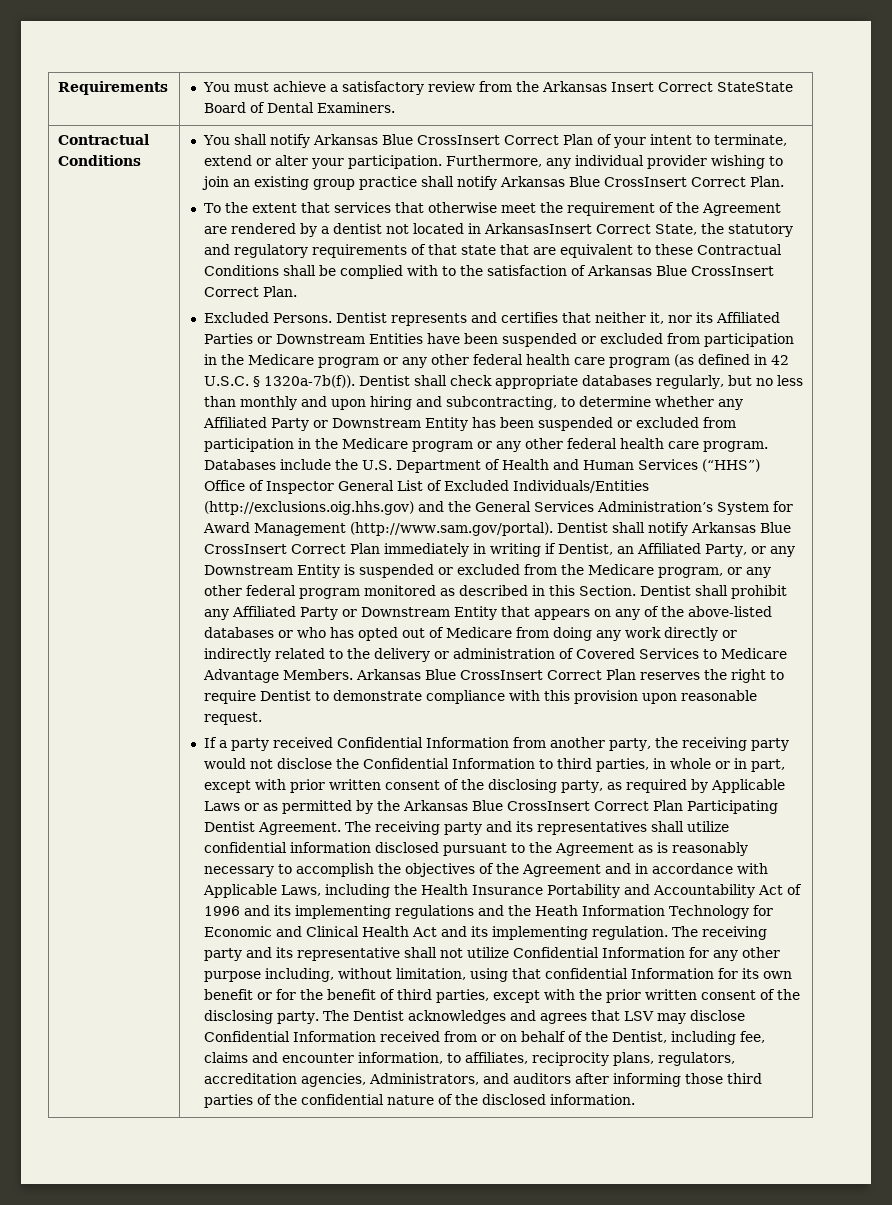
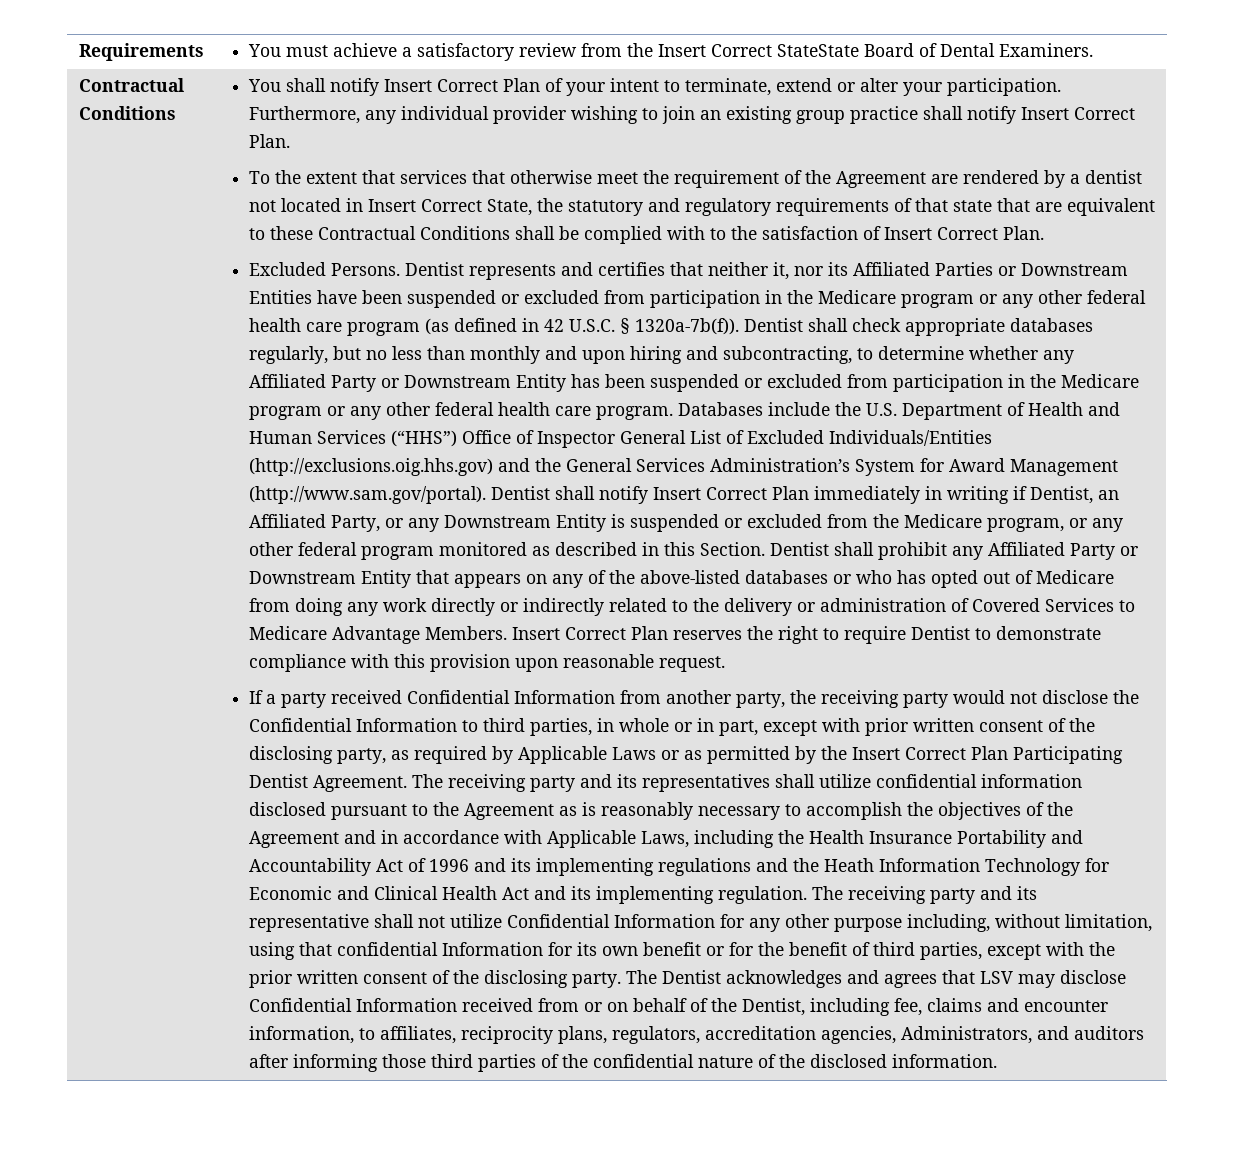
- Requirements | You must achieve a satisfactory review from the Arkansas Insert Correct StateState Board of Dental Examiners.
+ Requirements | You must achieve a satisfactory review from the Insert Correct StateState Board of Dental Examiners.
- You shall notify Arkansas Blue CrossInsert Correct Plan of your intent to terminate, extend or alter your participation.
+ You shall notify Insert Correct Plan of your intent to terminate, extend or alter your participation.
- Furthermore, any individual provider wishing to join an existing group practice shall notify Arkansas Blue CrossInsert Correct Plan.
+ Furthermore, any individual provider wishing to join an existing group practice shall notify Insert Correct Plan.
- To the extent that services that otherwise meet the requirement of the Agreement are rendered by a dentist not located in ArkansasInsert Correct State, the statutory and regulatory requirements of that state that are equivalent to these Contractual Conditions shall be complied with to the satisfaction of Arkansas Blue CrossInsert Correct Plan.
+ To the extent that services that otherwise meet the requirement of the Agreement are rendered by a dentist not located in Insert Correct State, the statutory and regulatory requirements of that state that are equivalent to these Contractual Conditions shall be complied with to the satisfaction of Insert Correct Plan.
- Databases include the U.S. Department of Health and Human Services (“HHS”) Office of Inspector General List of Excluded Individuals/Entities (http://exclusions.oig.hhs.gov) and the General Services Administration’s System for Award Management (http://www.sam.gov/portal). Dentist shall notify Arkansas Blue CrossInsert Correct Plan immediately in writing if Dentist, an Affiliated Party, or any Downstream Entity is suspended or excluded from the Medicare program, or any other federal program monitored as described in this Section.
+ Databases include the U.S. Department of Health and Human Services (“HHS”) Office of Inspector General List of Excluded Individuals/Entities (http://exclusions.oig.hhs.gov) and the General Services Administration’s System for Award Management (http://www.sam.gov/portal). Dentist shall notify Insert Correct Plan immediately in writing if Dentist, an Affiliated Party, or any Downstream Entity is suspended or excluded from the Medicare program, or any other federal program monitored as described in this Section.
- Arkansas Blue CrossInsert Correct Plan reserves the right to require Dentist to demonstrate compliance with this provision upon reasonable request.
+ Insert Correct Plan reserves the right to require Dentist to demonstrate compliance with this provision upon reasonable request.
- If a party received Confidential Information from another party, the receiving party would not disclose the Confidential Information to third parties, in whole or in part, except with prior written consent of the disclosing party, as required by Applicable Laws or as permitted by the Arkansas Blue CrossInsert Correct Plan Participating Dentist Agreement.
+ If a party received Confidential Information from another party, the receiving party would not disclose the Confidential Information to third parties, in whole or in part, except with prior written consent of the disclosing party, as required by Applicable Laws or as permitted by the Insert Correct Plan Participating Dentist Agreement.

